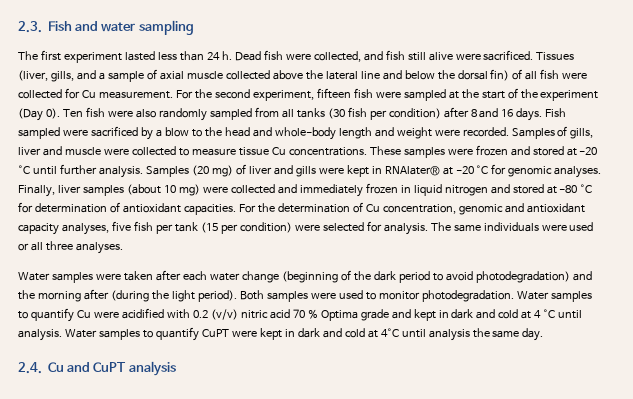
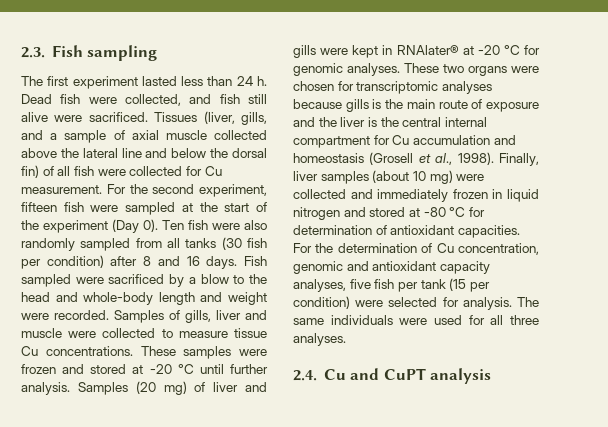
- 2.3. Fish and water sampling
+ 2.3. Fish sampling
+ These two organs were chosen for transcriptomic analyses because gills is the main route of exposure and the liver is the central internal compartment for Cu accumulation and homeostasis (Grosell et al., 1998).
- The same individuals were used or all three analyses.
+ The same individuals were used for all three analyses.
- Water samples were taken after each water change (beginning of the dark period to avoid photodegradation) and the morning after (during the light period). Both samples were used to monitor photodegradation. Water samples to quantify Cu were acidified with 0.2 (v/v) nitric acid 70 % Optima grade and kept in dark and cold at 4 °C until analysis. Water samples to quantify CuPT were kept in dark and cold at 4°C until analysis the same day.

